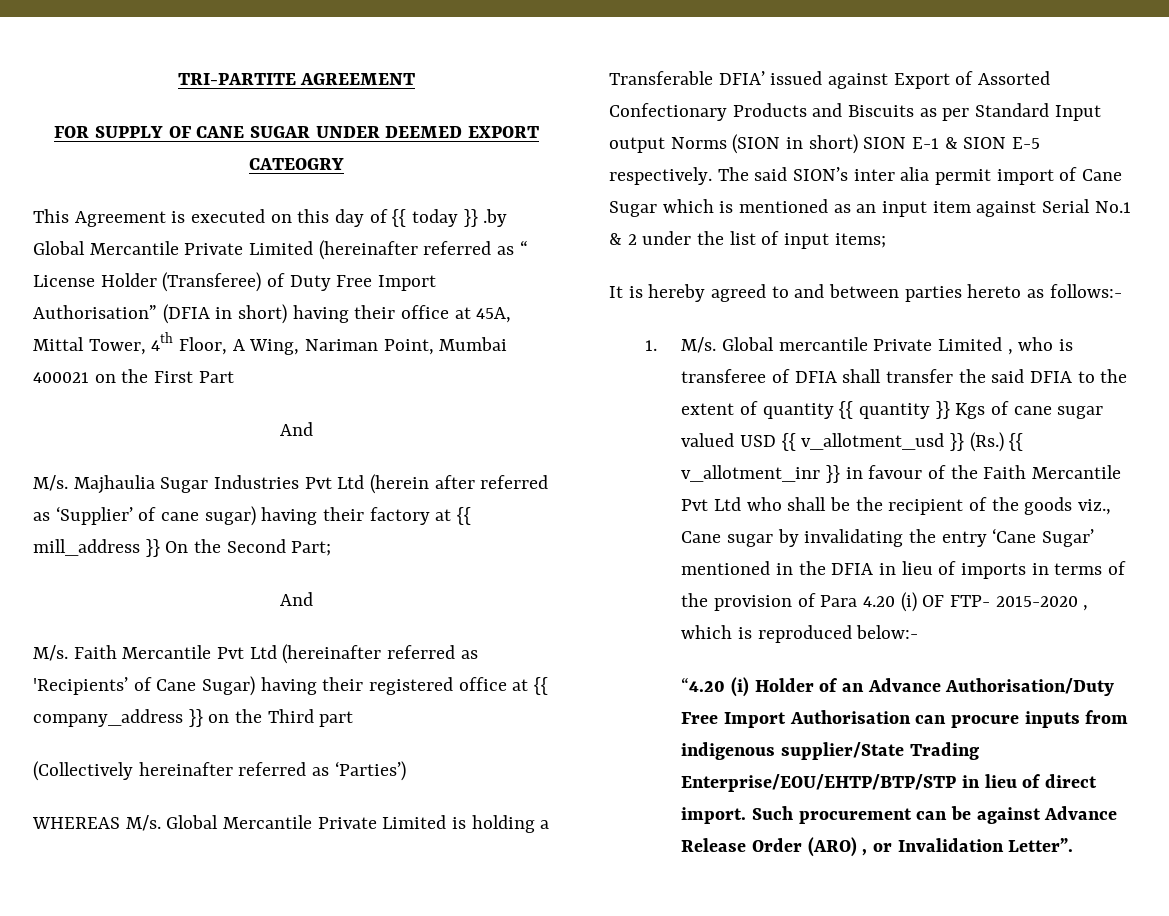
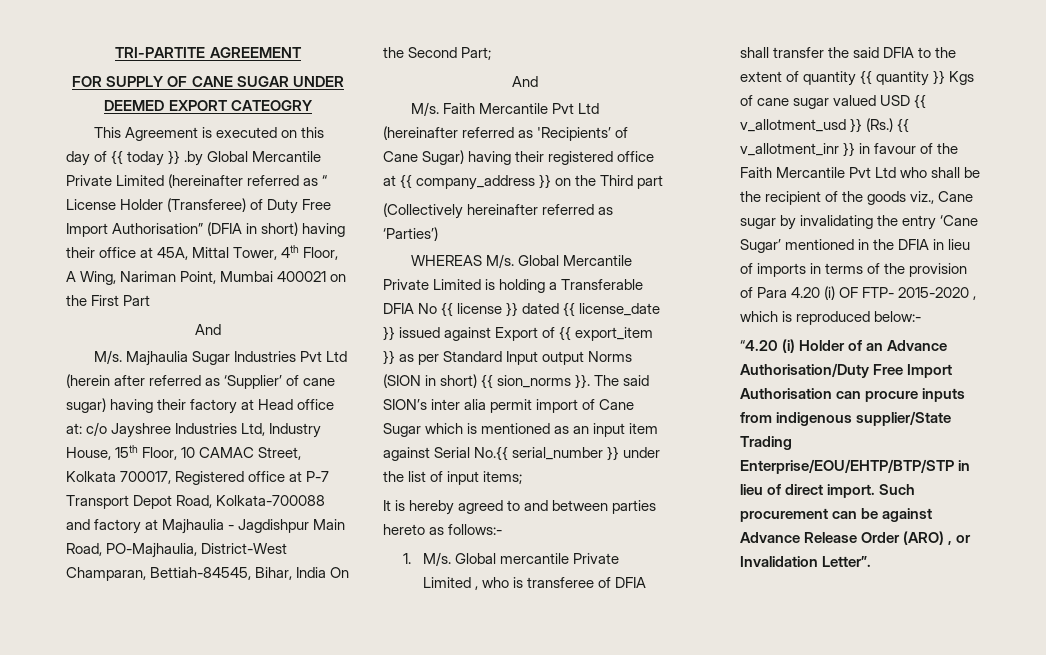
- M/s. Majhaulia Sugar Industries Pvt Ltd (herein after referred as ‘Supplier’ of cane sugar) having their factory at {{ mill_address }} On the Second Part;
+ M/s. Majhaulia Sugar Industries Pvt Ltd (herein after referred as ‘Supplier’ of cane sugar) having their factory at Head office at: c/o Jayshree Industries Ltd, Industry House, 15th Floor, 10 CAMAC Street, Kolkata 700017, Registered office at P-7 Transport Depot Road, Kolkata-700088 and factory at Majhaulia - Jagdishpur Main Road, PO-Majhaulia, District-West Champaran, Bettiah-84545, Bihar, India On the Second Part;
- WHEREAS M/s. Global Mercantile Private Limited is holding a Transferable DFIA’ issued against Export of Assorted Confectionary Products and Biscuits as per Standard Input output Norms (SION in short) SION E-1 & SION E-5 respectively.
+ WHEREAS M/s. Global Mercantile Private Limited is holding a Transferable DFIA No {{ license }} dated {{ license_date }} issued against Export of {{ export_item }} as per Standard Input output Norms (SION in short) {{ sion_norms }}.
- The said SION’s inter alia permit import of Cane Sugar which is mentioned as an input item against Serial No.1 & 2 under the list of input items;
+ The said SION’s inter alia permit import of Cane Sugar which is mentioned as an input item against Serial No.{{ serial_number }} under the list of input items;

